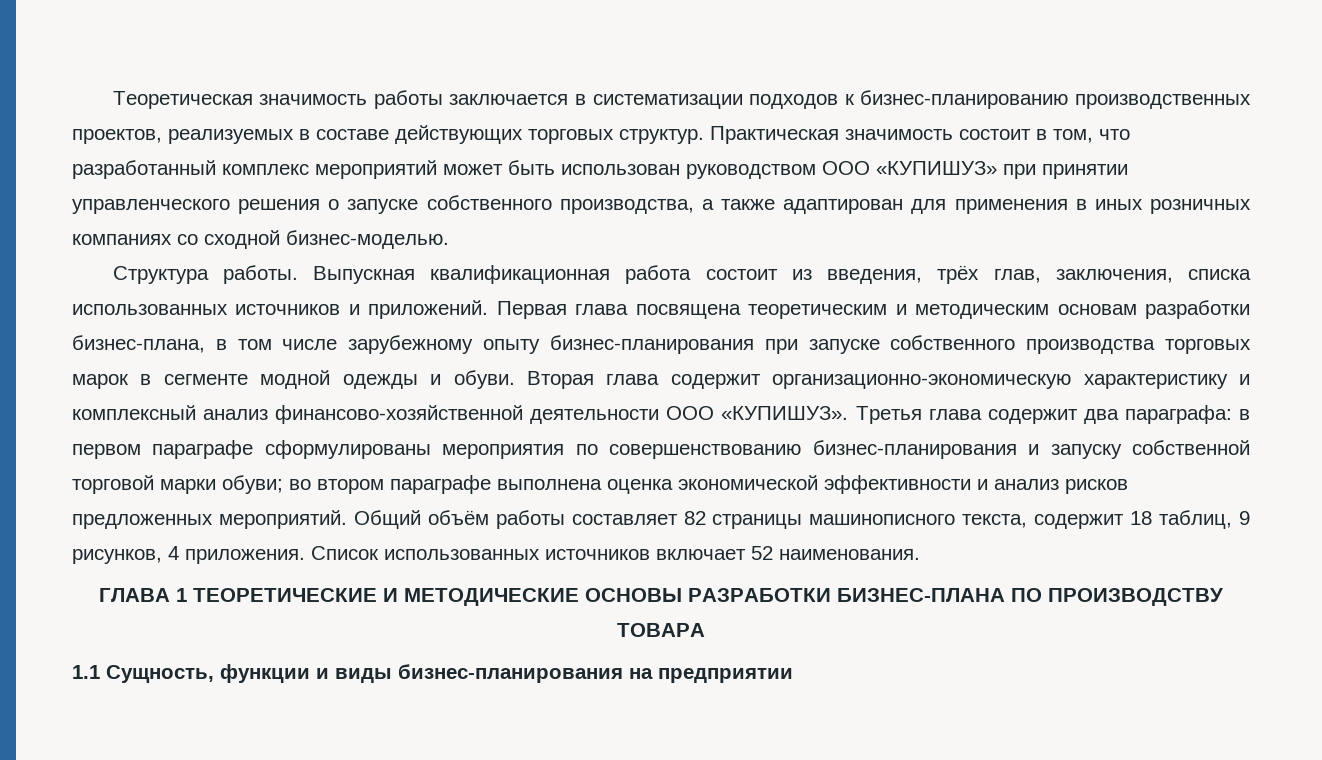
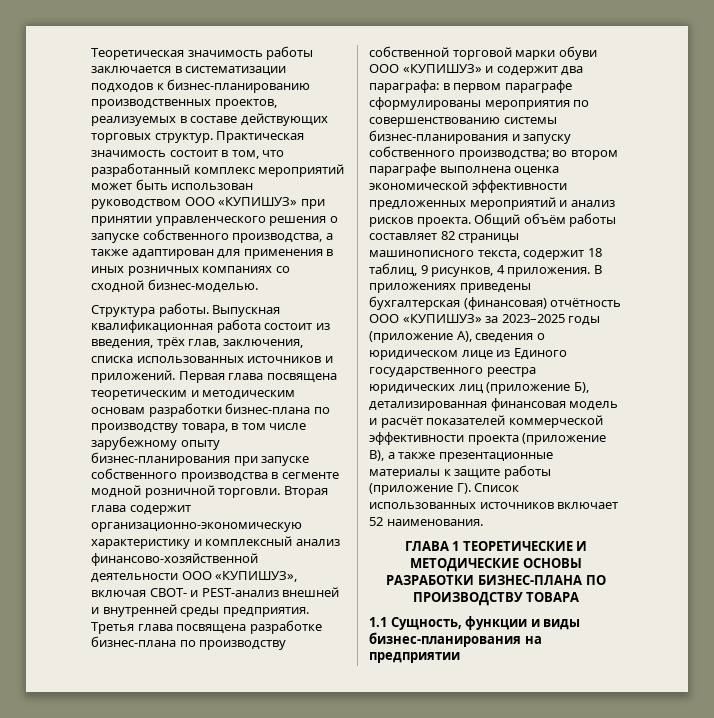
- Первая глава посвящена теоретическим и методическим основам разработки бизнес-плана, в том числе зарубежному опыту бизнес-планирования при запуске собственного производства торговых марок в сегменте модной одежды и обуви.
+ Первая глава посвящена теоретическим и методическим основам разработки бизнес-плана по производству товара, в том числе зарубежному опыту бизнес-планирования при запуске собственного производства в сегменте модной розничной торговли.
- Вторая глава содержит организационно-экономическую характеристику и комплексный анализ финансово-хозяйственной деятельности ООО «КУПИШУЗ». Третья глава содержит два параграфа: в первом параграфе сформулированы мероприятия по совершенствованию бизнес-планирования и запуску собственной торговой марки обуви; во втором параграфе выполнена оценка экономической эффективности и анализ рисков предложенных мероприятий.
+ Вторая глава содержит организационно-экономическую характеристику и комплексный анализ финансово-хозяйственной деятельности ООО «КУПИШУЗ», включая СВОТ- и PEST-анализ внешней и внутренней среды предприятия. Третья глава посвящена разработке бизнес-плана по производству собственной торговой марки обуви ООО «КУПИШУЗ» и содержит два параграфа: в первом параграфе сформулированы мероприятия по совершенствованию системы бизнес-планирования и запуску собственного производства; во втором параграфе выполнена оценка экономической эффективности предложенных мероприятий и анализ рисков проекта.
- Список использованных источников включает 52 наименования.
+ В приложениях приведены бухгалтерская (финансовая) отчётность ООО «КУПИШУЗ» за 2023–2025 годы (приложение А), сведения о юридическом лице из Единого государственного реестра юридических лиц (приложение Б), детализированная финансовая модель и расчёт показателей коммерческой эффективности проекта (приложение В), а также презентационные материалы к защите работы (приложение Г). Список использованных источников включает 52 наименования.

